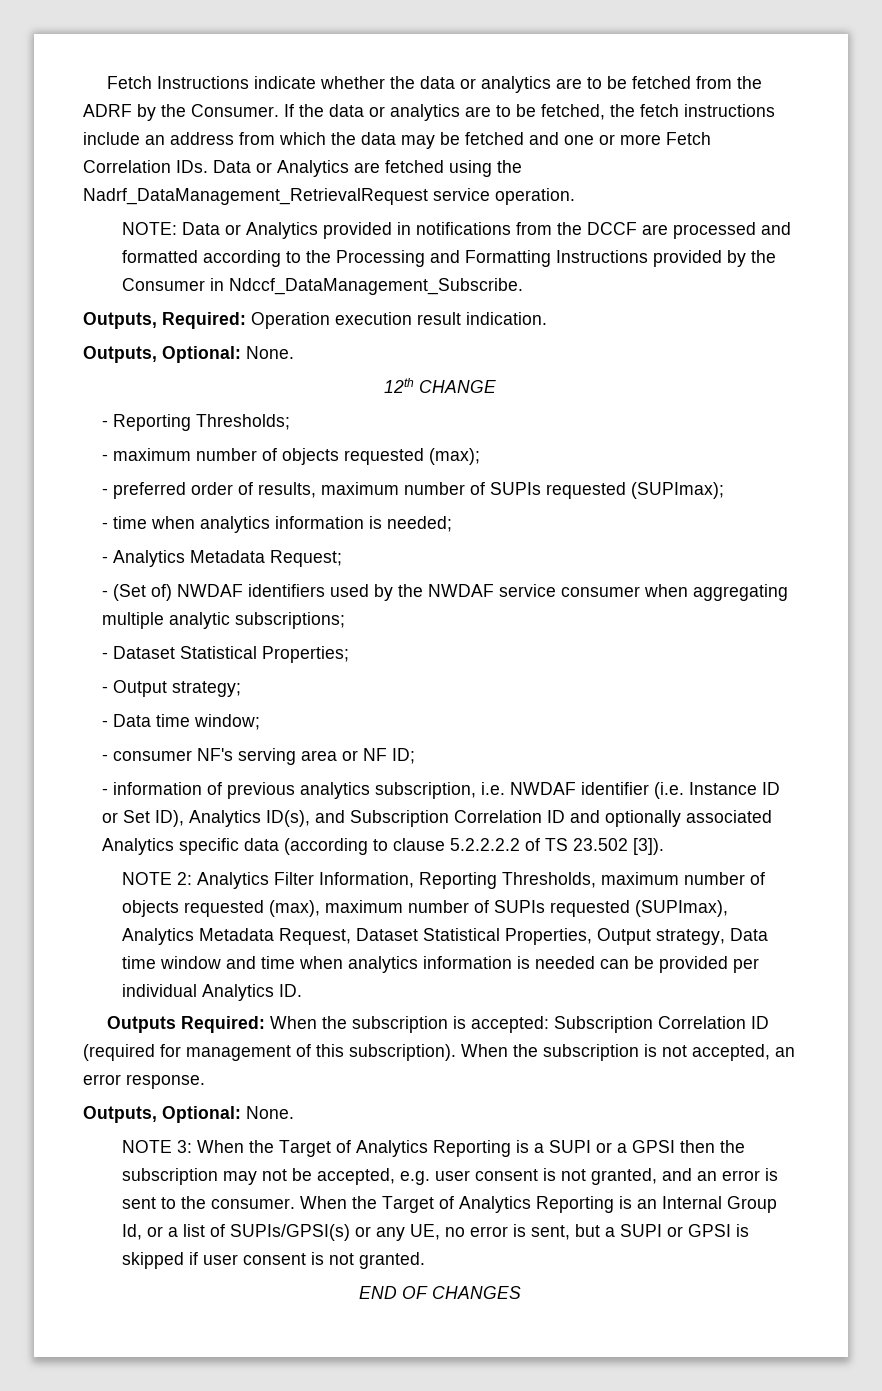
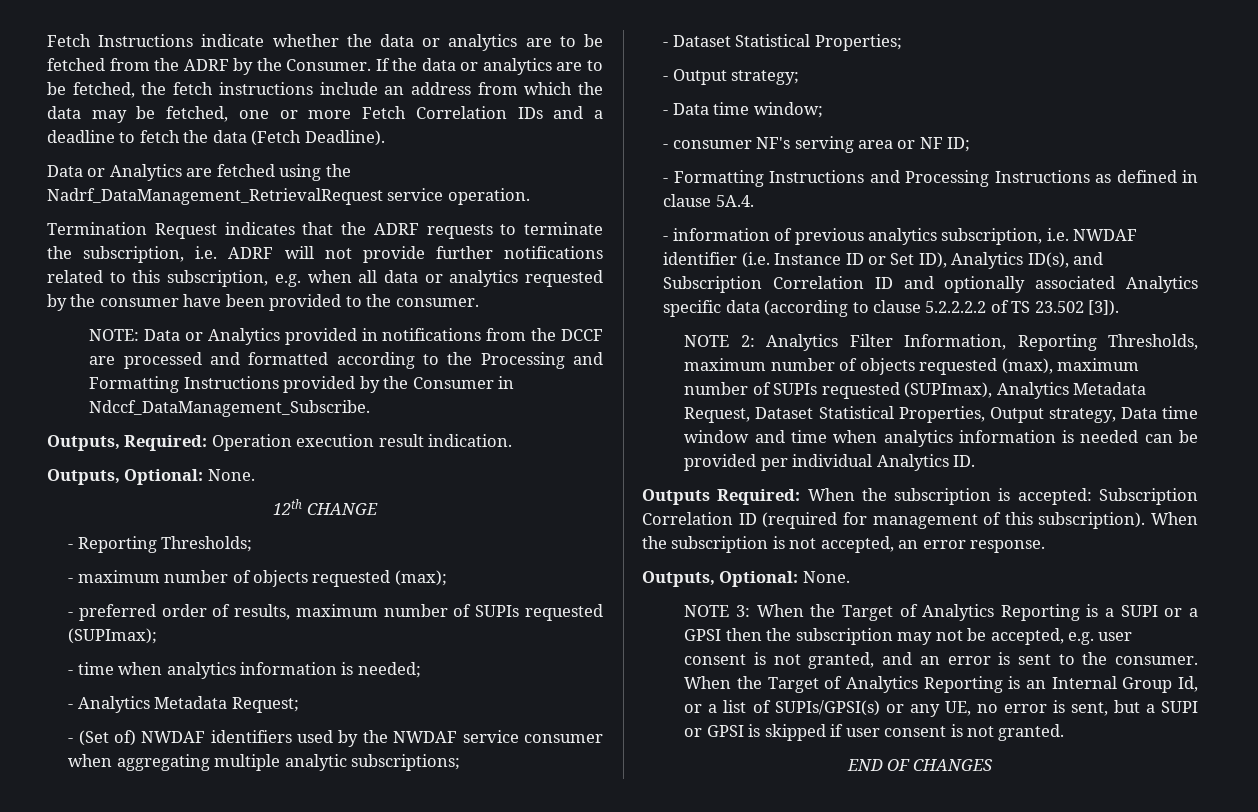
- If the data or analytics are to be fetched, the fetch instructions include an address from which the data may be fetched and one or more Fetch Correlation IDs. Data or Analytics are fetched using the Nadrf_DataManagement_RetrievalRequest service operation.
+ If the data or analytics are to be fetched, the fetch instructions include an address from which the data may be fetched, one or more Fetch Correlation IDs and a deadline to fetch the data (Fetch Deadline).
+ Data or Analytics are fetched using the Nadrf_DataManagement_RetrievalRequest service operation.
+ Termination Request indicates that the ADRF requests to terminate the subscription, i.e. ADRF will not provide further notifications related to this subscription, e.g. when all data or analytics requested by the consumer have been provided to the consumer.
+ - Formatting Instructions and Processing Instructions as defined in clause 5A.4.

